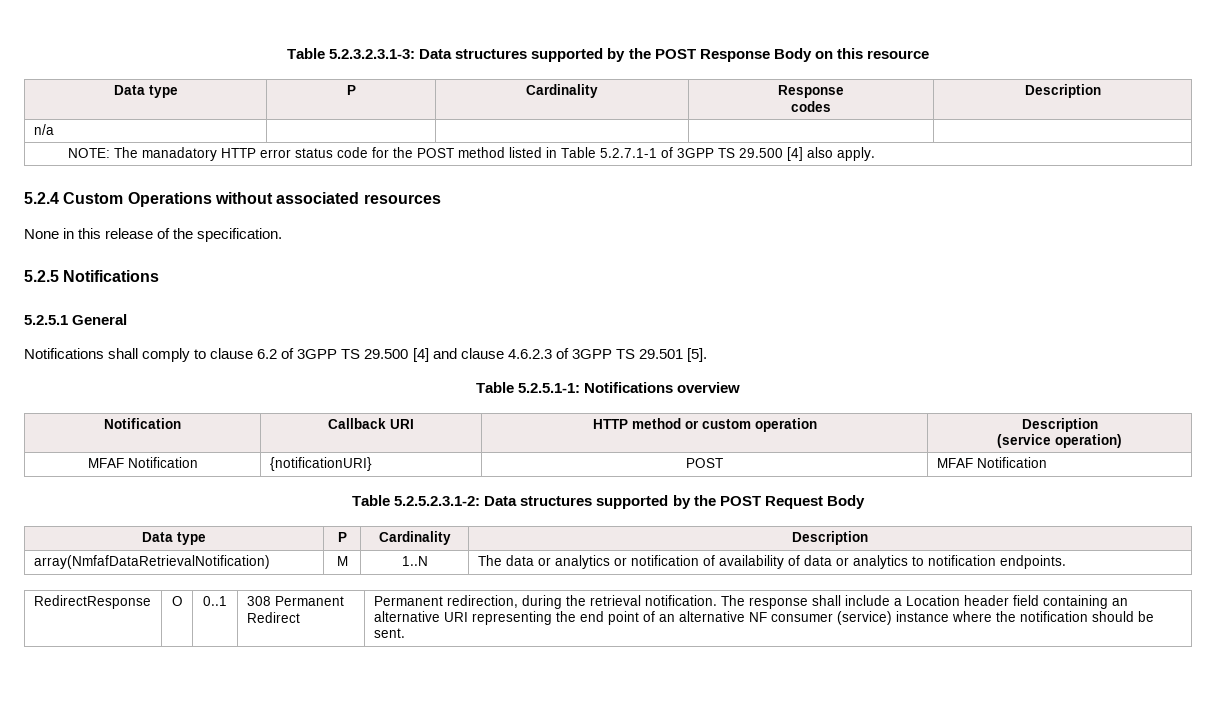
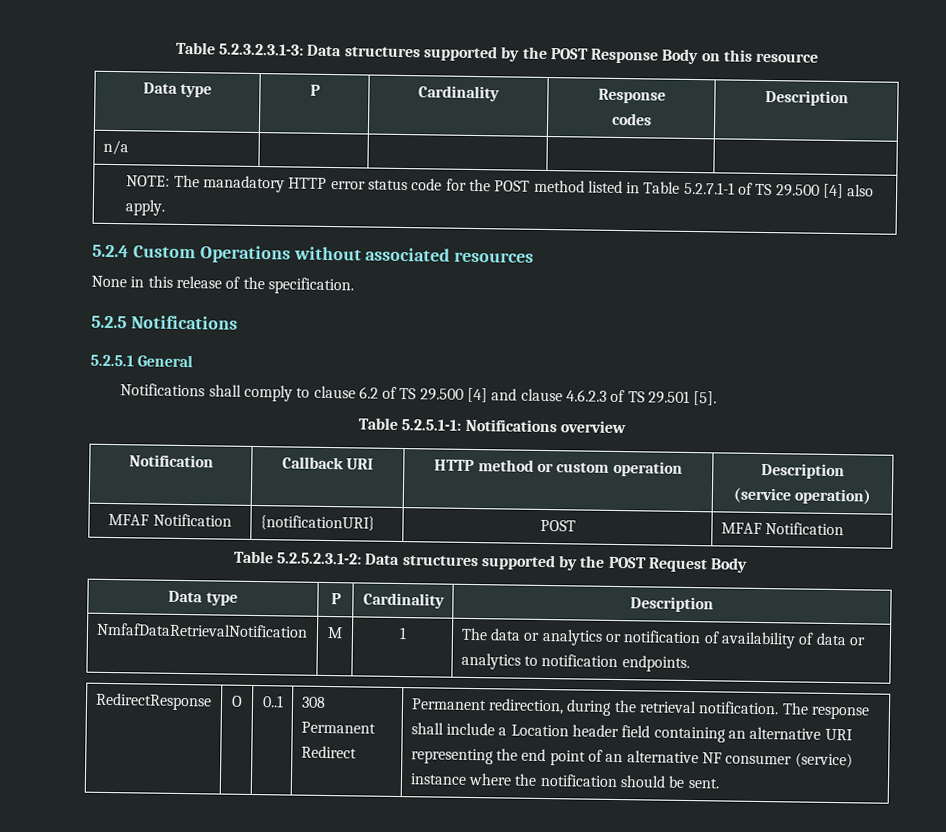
- NOTE: The manadatory HTTP error status code for the POST method listed in Table 5.2.7.1-1 of 3GPP TS 29.500 [4] also apply.
+ NOTE: The manadatory HTTP error status code for the POST method listed in Table 5.2.7.1-1 of TS 29.500 [4] also apply.
- Notifications shall comply to clause 6.2 of 3GPP TS 29.500 [4] and clause 4.6.2.3 of 3GPP TS 29.501 [5].
+ Notifications shall comply to clause 6.2 of TS 29.500 [4] and clause 4.6.2.3 of TS 29.501 [5].
- array(NmfafDataRetrievalNotification) | M | 1..N | The data or analytics or notification of availability of data or analytics to notification endpoints.
+ NmfafDataRetrievalNotification | M | 1 | The data or analytics or notification of availability of data or analytics to notification endpoints.

